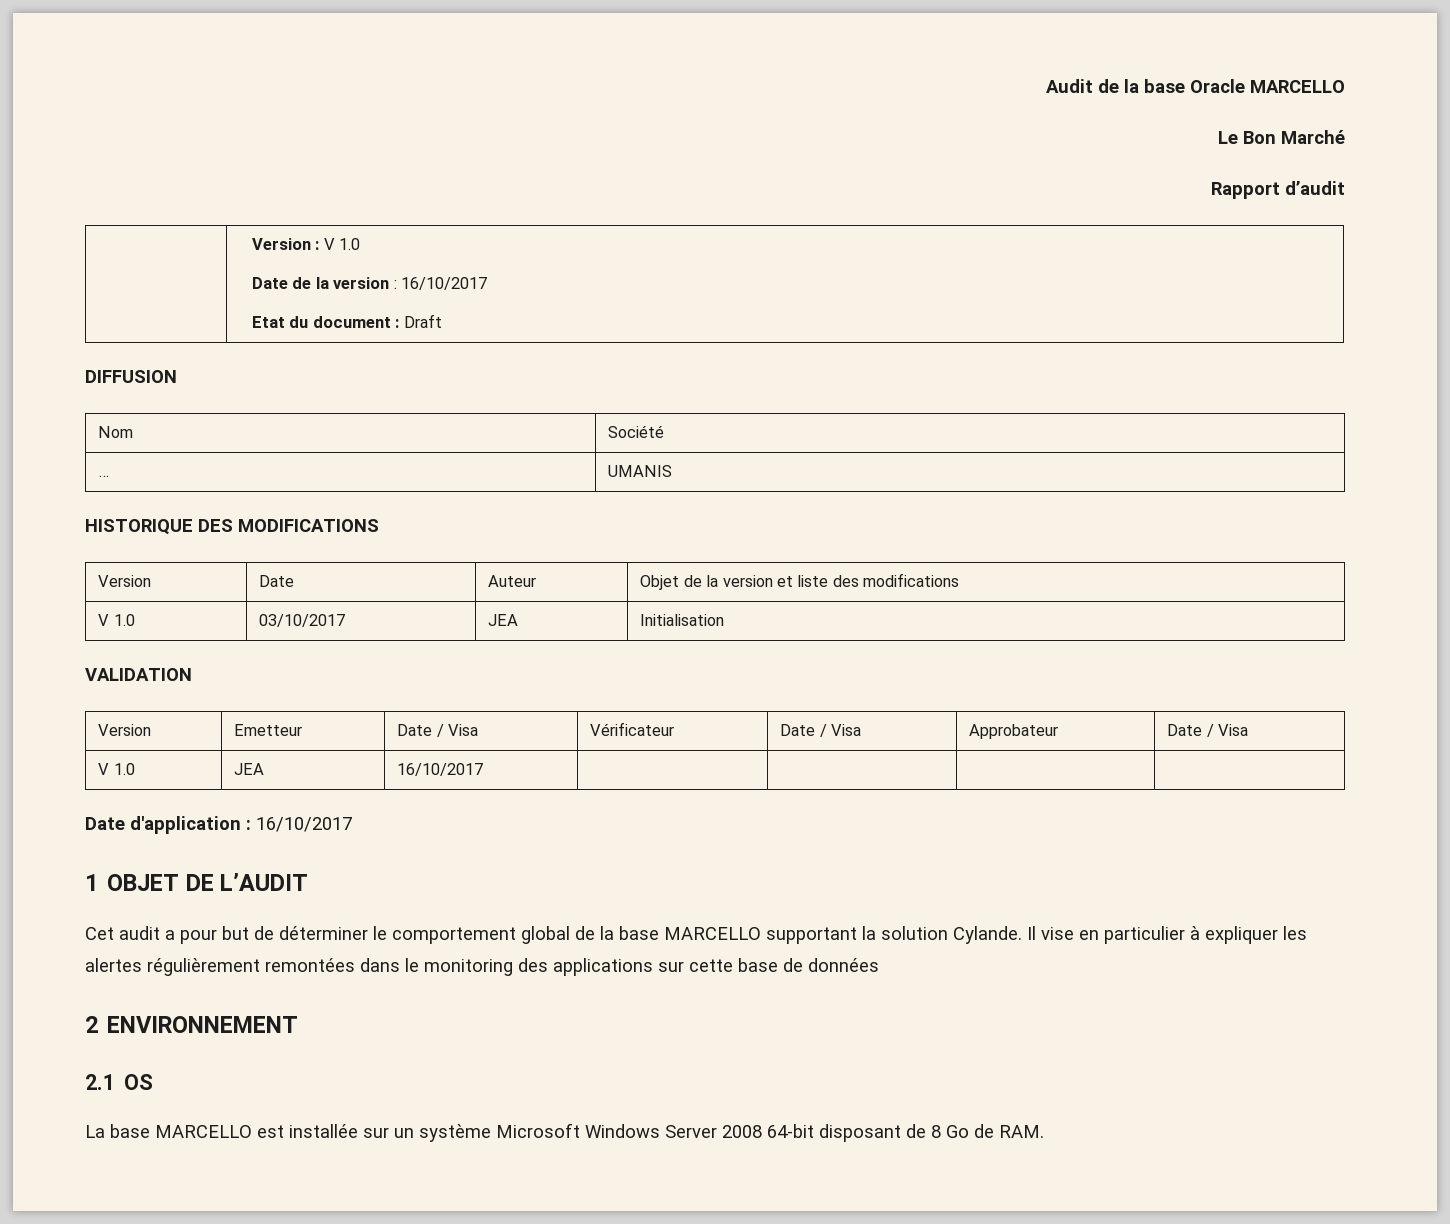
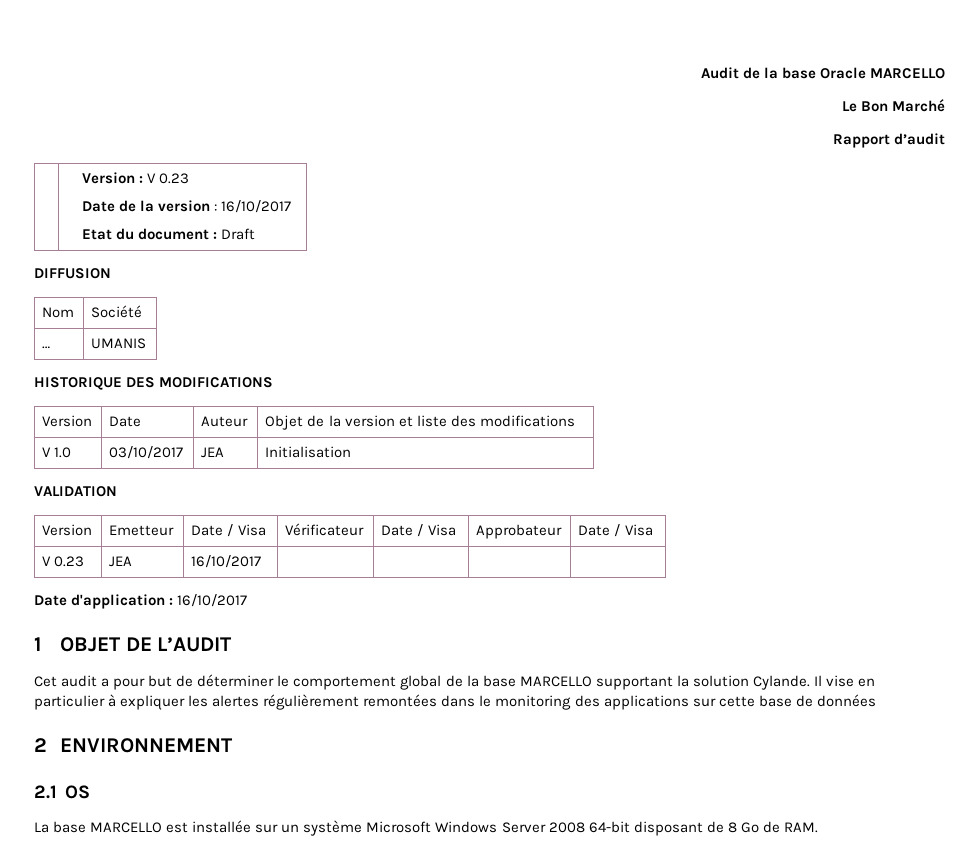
- | Version : V 1.0
+ | Version : V 0.23
- V 1.0 | JEA | 16/10/2017 | | | |
+ V 0.23 | JEA | 16/10/2017 | | | |

